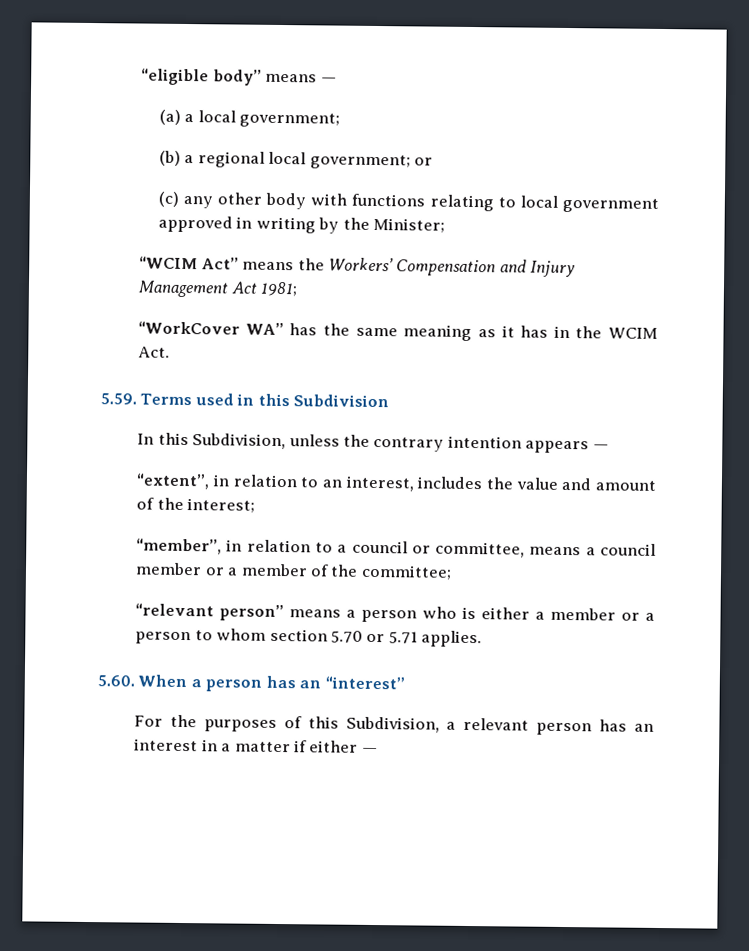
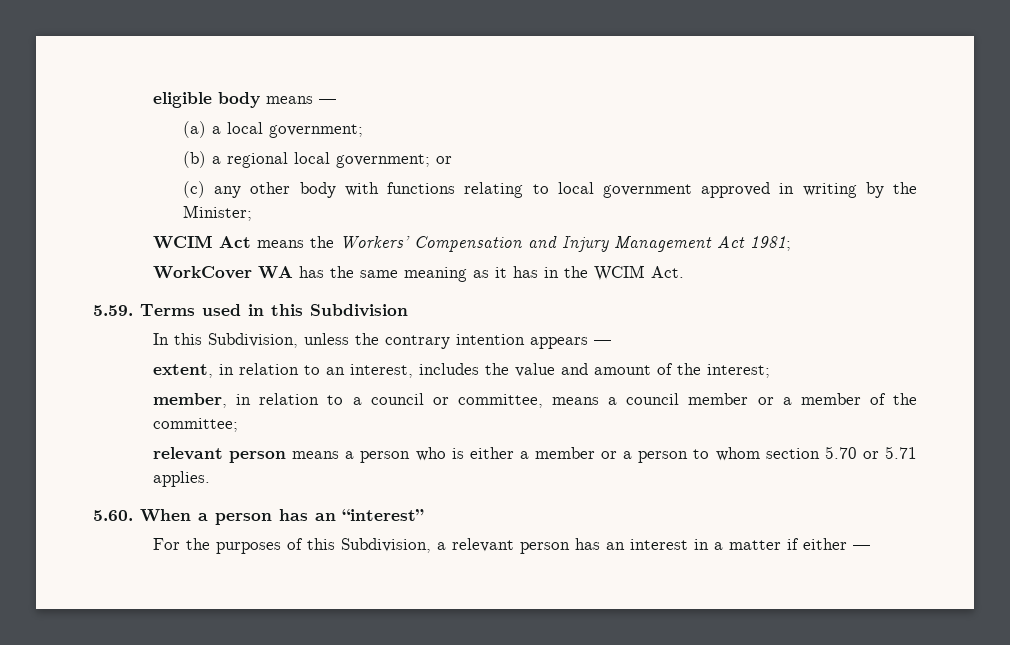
- “eligible body” means —
+ eligible body means —
- “WCIM Act” means the Workers’ Compensation and Injury Management Act 1981;
+ WCIM Act means the Workers’ Compensation and Injury Management Act 1981;
- “WorkCover WA” has the same meaning as it has in the WCIM Act.
+ WorkCover WA has the same meaning as it has in the WCIM Act.
- “extent”, in relation to an interest, includes the value and amount of the interest;
+ extent, in relation to an interest, includes the value and amount of the interest;
- “member”, in relation to a council or committee, means a council member or a member of the committee;
+ member, in relation to a council or committee, means a council member or a member of the committee;
- “relevant person” means a person who is either a member or a person to whom section 5.70 or 5.71 applies.
+ relevant person means a person who is either a member or a person to whom section 5.70 or 5.71 applies.

